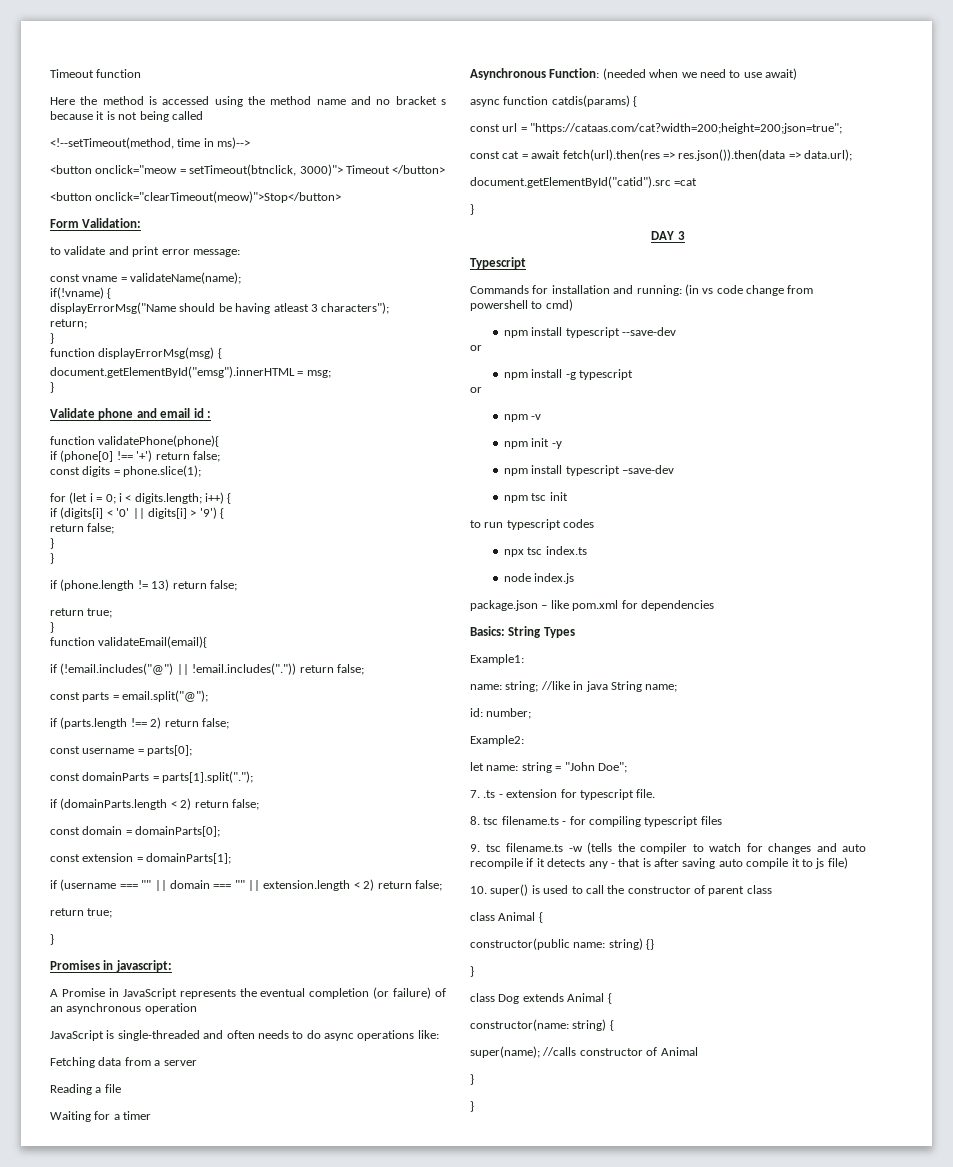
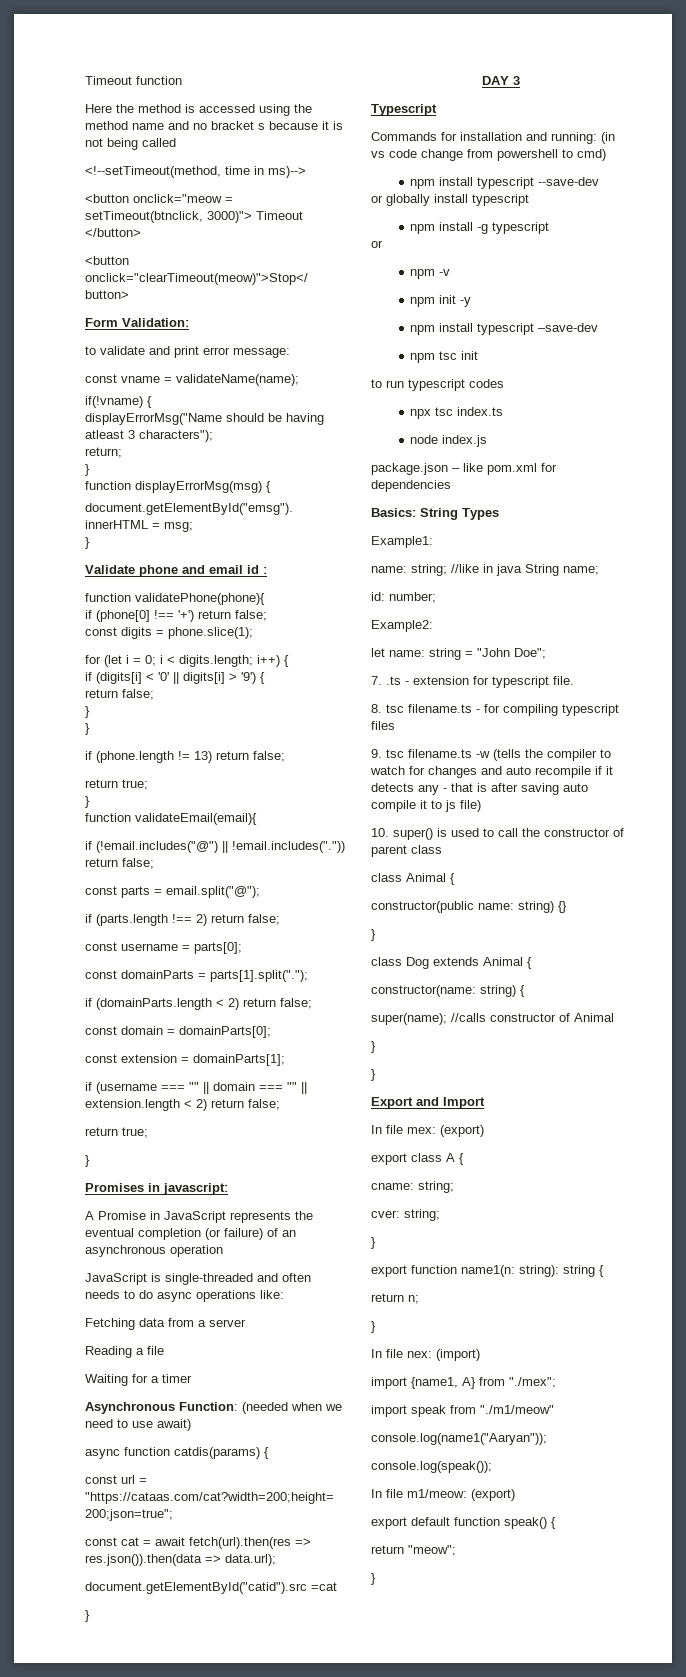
  npm install typescript --save-dev
- or
+ or globally install typescript
+ Export and Import
+ In file mex: (export)
+ export class A {
+ cname: string;
+ cver: string;
+ }
+ export function name1(n: string): string {
+ return n;
+ }
+ In file nex: (import)
+ import {name1, A} from "./mex";
+ import speak from "./m1/meow"
+ console.log(name1("Aaryan"));
+ console.log(speak());
+ In file m1/meow: (export)
+ export default function speak() {
+ return "meow";
+ }

